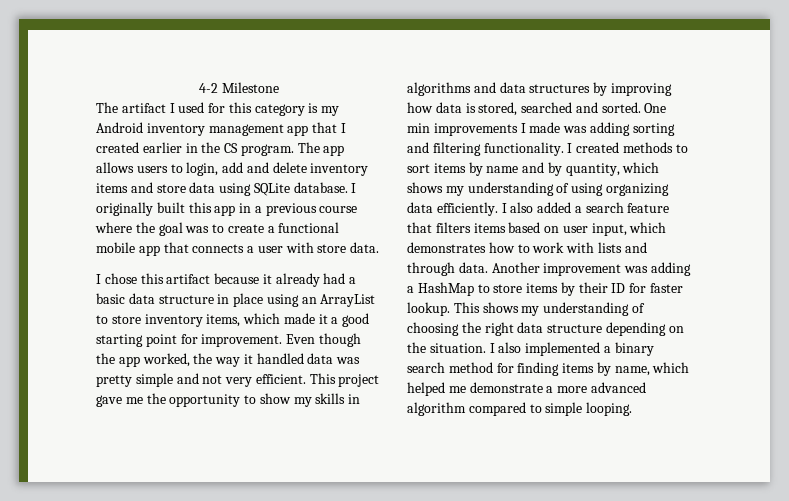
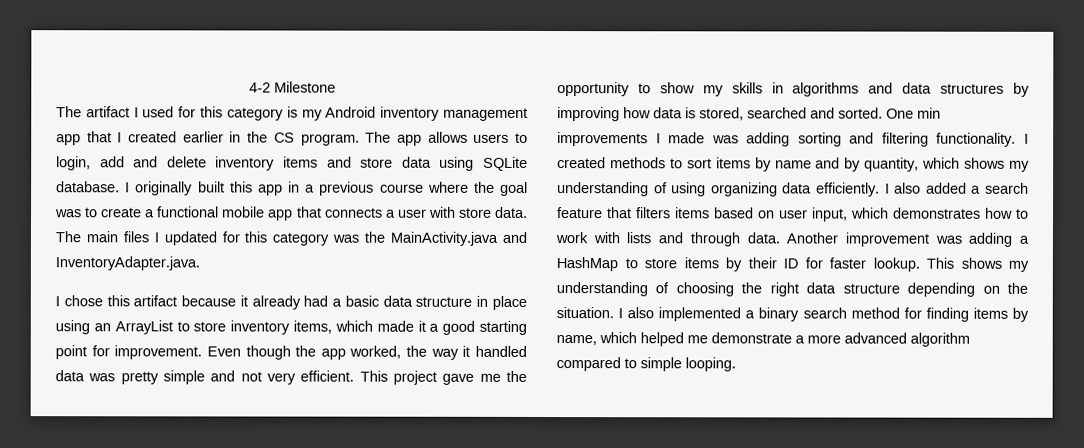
+ The main files I updated for this category was the MainActivity.java and InventoryAdapter.java.

